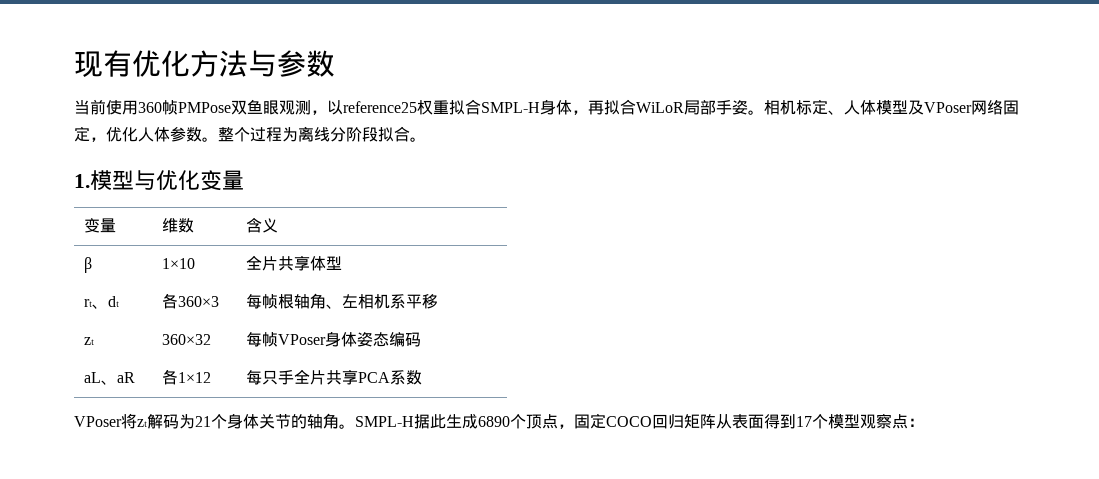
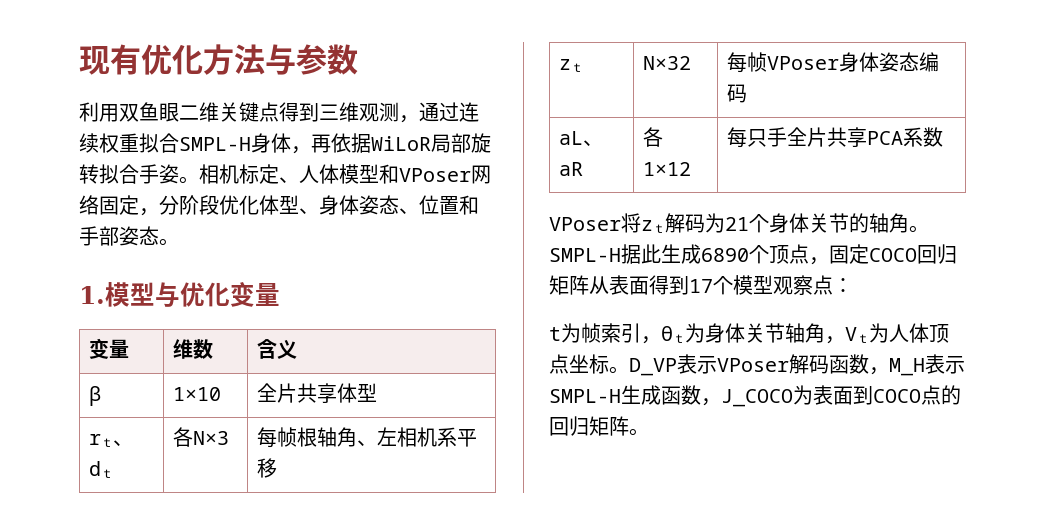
- 当前使用360帧PMPose双鱼眼观测，以reference25权重拟合SMPL-H身体，再拟合WiLoR局部手姿。
+ 利用双鱼眼二维关键点得到三维观测，通过连续权重拟合SMPL-H身体，再依据WiLoR局部旋转拟合手姿。
- 相机标定、人体模型及VPoser网络固定，优化人体参数。整个过程为离线分阶段拟合。
+ 相机标定、人体模型和VPoser网络固定，分阶段优化体型、身体姿态、位置和手部姿态。
- rₜ、dₜ | 各360×3 | 每帧根轴角、左相机系平移
+ rₜ、dₜ | 各N×3 | 每帧根轴角、左相机系平移
- zₜ | 360×32 | 每帧VPoser身体姿态编码
+ zₜ | N×32 | 每帧VPoser身体姿态编码
+ t为帧索引，θₜ为身体关节轴角，Vₜ为人体顶点坐标。D_VP表示VPoser解码函数，M_H表示SMPL-H生成函数，J_COCO为表面到COCO点的回归矩阵。

